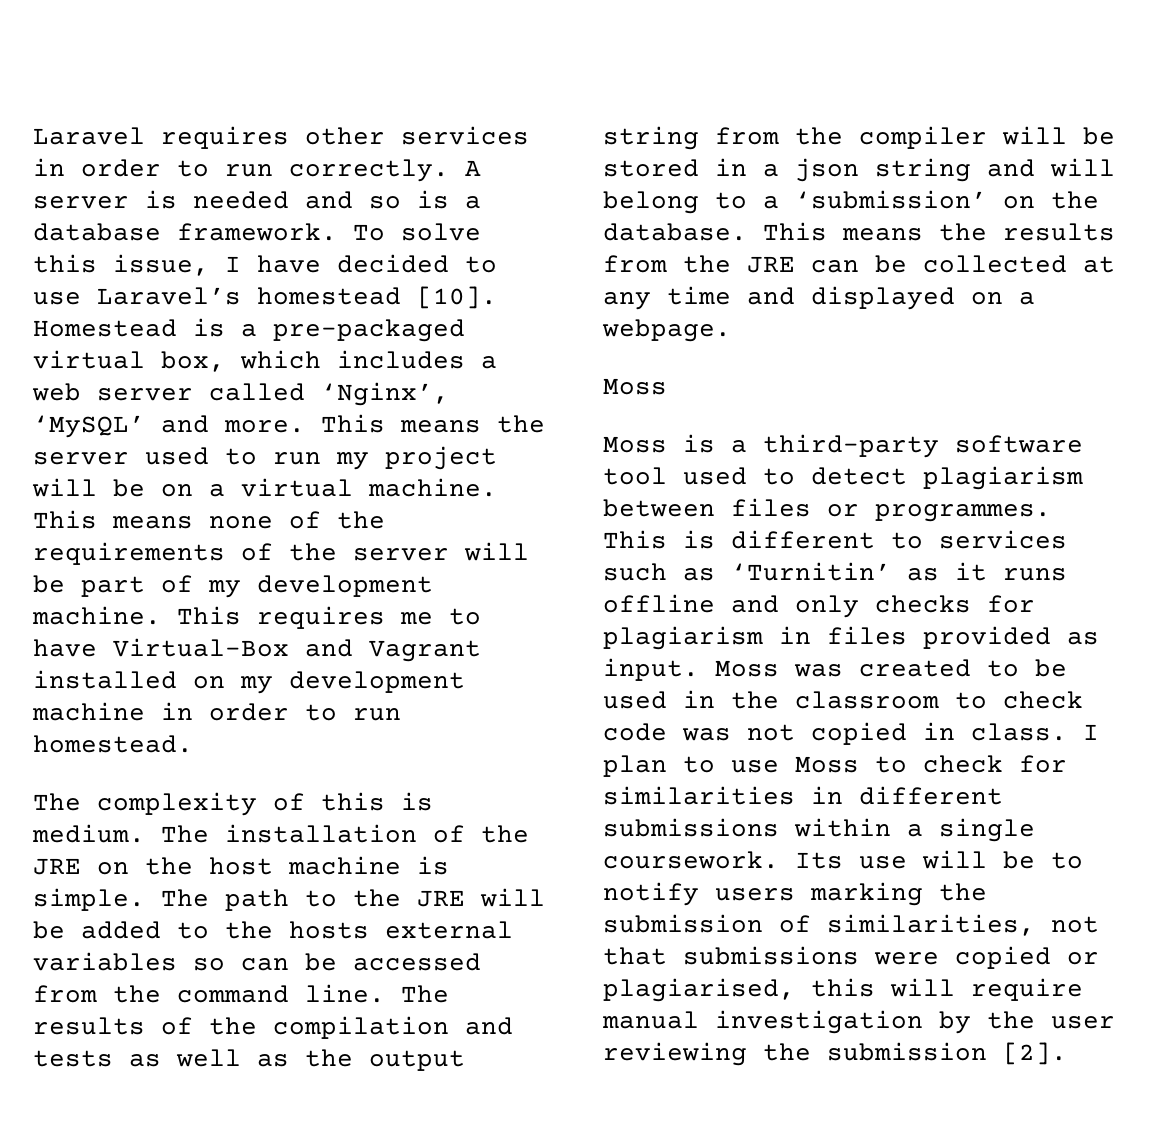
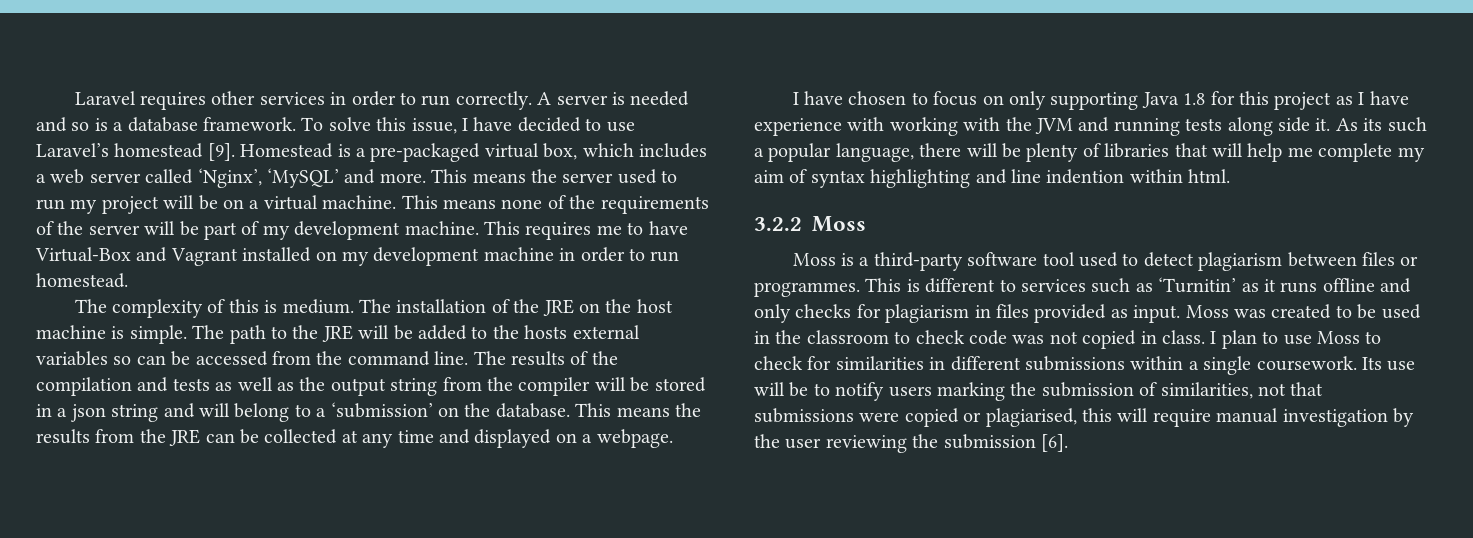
- To solve this issue, I have decided to use Laravel’s homestead [10].
+ To solve this issue, I have decided to use Laravel’s homestead [9].
  This means the results from the JRE can be collected at any time and displayed on a webpage.
- Moss
+ I have chosen to focus on only supporting Java 1.8 for this project as I have experience with working with the JVM and running tests along side it. As its such a popular language, there will be plenty of libraries that will help me complete my aim of syntax highlighting and line indention within html.
+ 3.2.2 Moss
- Its use will be to notify users marking the submission of similarities, not that submissions were copied or plagiarised, this will require manual investigation by the user reviewing the submission [2].
+ Its use will be to notify users marking the submission of similarities, not that submissions were copied or plagiarised, this will require manual investigation by the user reviewing the submission [6].

